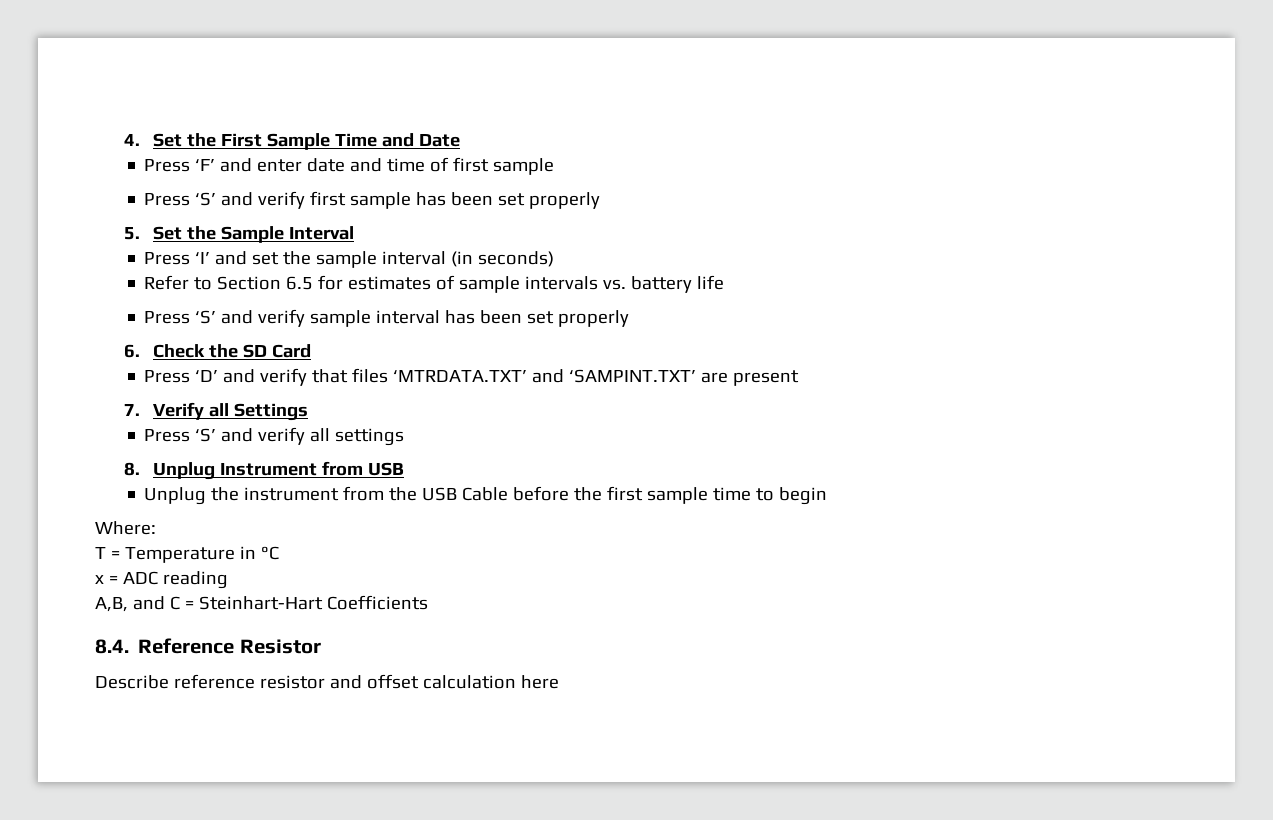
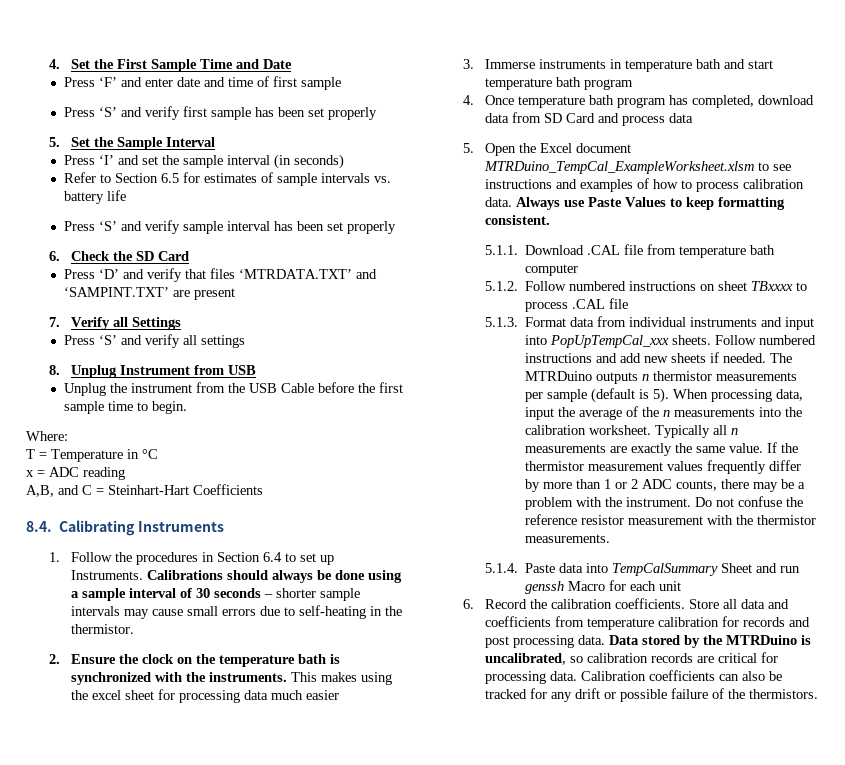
- Unplug the instrument from the USB Cable before the first sample time to begin
+ Unplug the instrument from the USB Cable before the first sample time to begin.
- 8.4. Reference Resistor
- Describe reference resistor and offset calculation here
+ 8.4. Calibrating Instruments
+ 1. Follow the procedures in Section 6.4 to set up Instruments. Calibrations should always be done using a sample interval of 30 seconds – shorter sample intervals may cause small errors due to self-heating in the thermistor.
+ 2. Ensure the clock on the temperature bath is synchronized with the instruments. This makes using the excel sheet for processing data much easier
+ 3. Immerse instruments in temperature bath and start temperature bath program
+ 4. Once temperature bath program has completed, download data from SD Card and process data
+ 5. Open the Excel document MTRDuino_TempCal_ExampleWorksheet.xlsm to see instructions and examples of how to process calibration data. Always use Paste Values to keep formatting consistent.
+ 5.1.1. Download .CAL file from temperature bath computer
+ 5.1.2. Follow numbered instructions on sheet TBxxxx to process .CAL file
+ 5.1.3. Format data from individual instruments and input into PopUpTempCal_xxx sheets. Follow numbered instructions and add new sheets if needed. The MTRDuino outputs n thermistor measurements per sample (default is 5). When processing data, input the average of the n measurements into the calibration worksheet. Typically all n measurements are exactly the same value. If the thermistor measurement values frequently differ by more than 1 or 2 ADC counts, there may be a problem with the instrument. Do not confuse the reference resistor measurement with the thermistor measurements.
+ 5.1.4. Paste data into TempCalSummary Sheet and run genssh Macro for each unit
+ 6. Record the calibration coefficients. Store all data and coefficients from temperature calibration for records and post processing data. Data stored by the MTRDuino is uncalibrated, so calibration records are critical for processing data. Calibration coefficients can also be tracked for any drift or possible failure of the thermistors.

